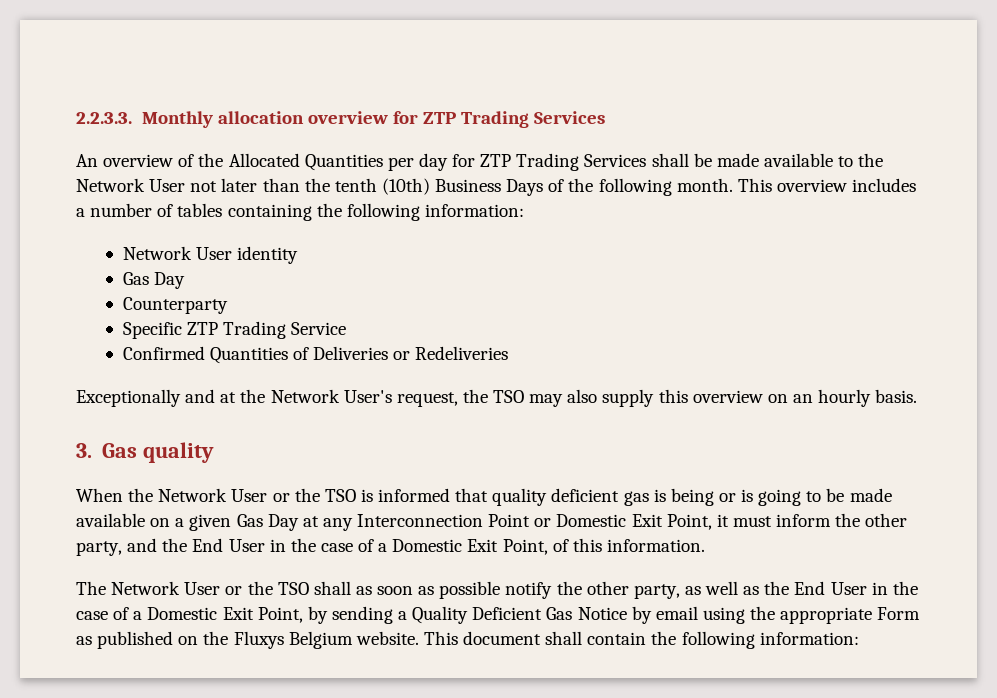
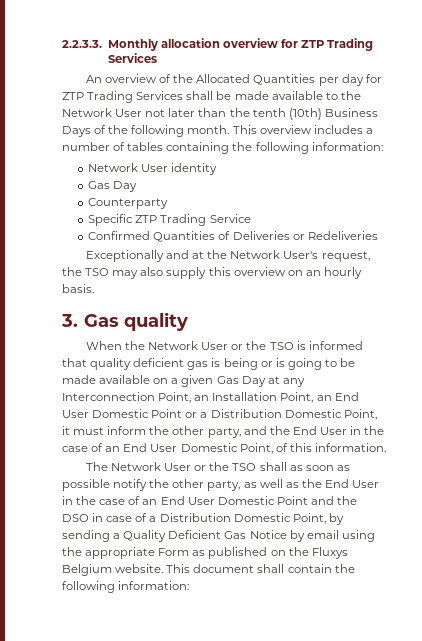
- When the Network User or the TSO is informed that quality deficient gas is being or is going to be made available on a given Gas Day at any Interconnection Point or Domestic Exit Point, it must inform the other party, and the End User in the case of a Domestic Exit Point, of this information.
+ When the Network User or the TSO is informed that quality deficient gas is being or is going to be made available on a given Gas Day at any Interconnection Point, an Installation Point, an End User Domestic Point or a Distribution Domestic Point, it must inform the other party, and the End User in the case of an End User Domestic Point, of this information.
- The Network User or the TSO shall as soon as possible notify the other party, as well as the End User in the case of a Domestic Exit Point, by sending a Quality Deficient Gas Notice by email using the appropriate Form as published on the Fluxys Belgium website.
+ The Network User or the TSO shall as soon as possible notify the other party, as well as the End User in the case of an End User Domestic Point and the DSO in case of a Distribution Domestic Point, by sending a Quality Deficient Gas Notice by email using the appropriate Form as published on the Fluxys Belgium website.

